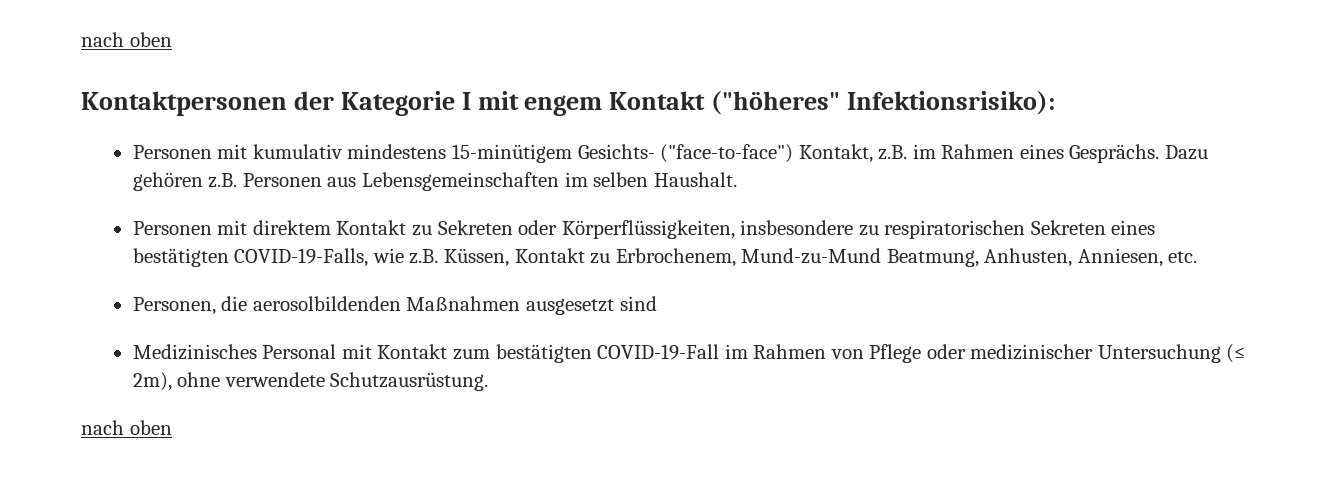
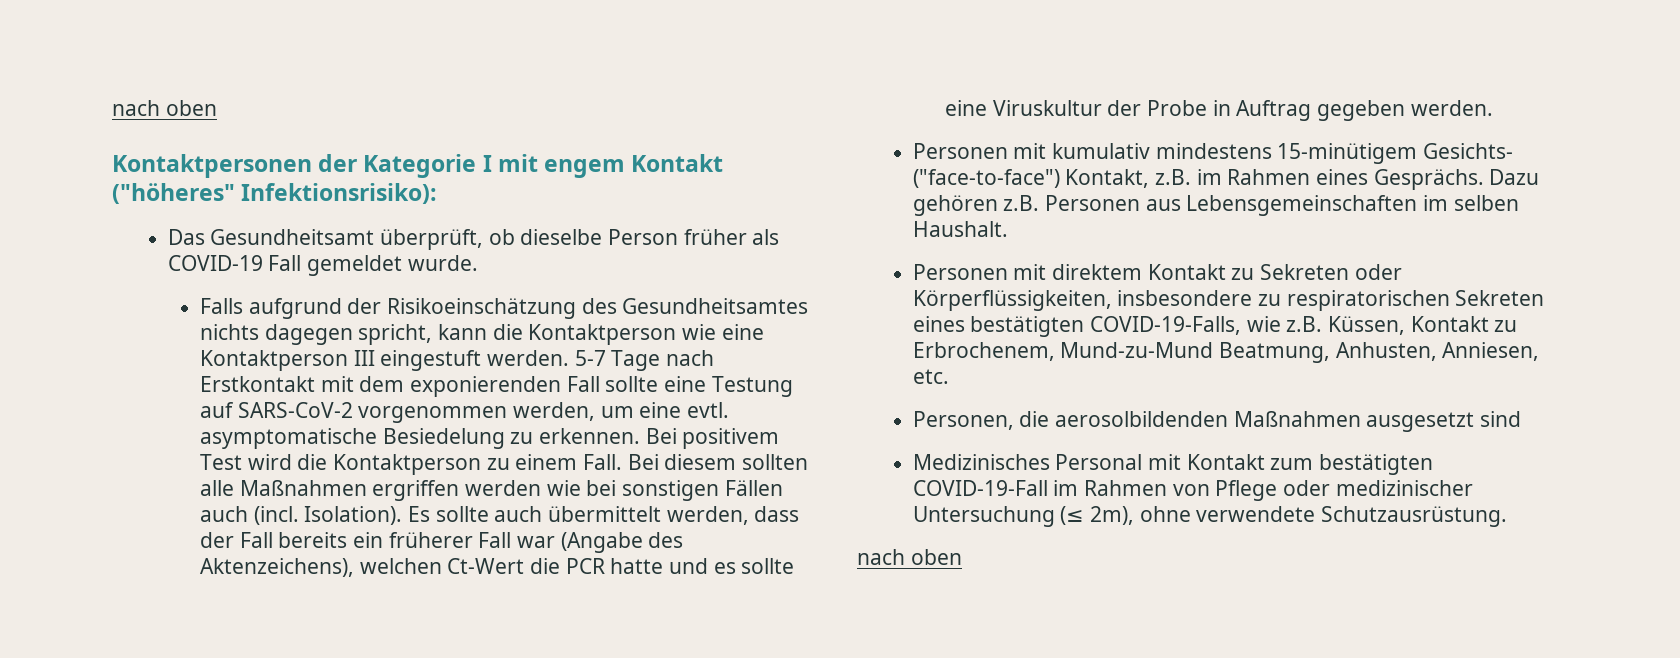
+ Das Gesundheitsamt überprüft, ob dieselbe Person früher als COVID-19 Fall gemeldet wurde.
+ Falls aufgrund der Risikoeinschätzung des Gesundheitsamtes nichts dagegen spricht, kann die Kontaktperson wie eine Kontaktperson III eingestuft werden. 5-7 Tage nach Erstkontakt mit dem exponierenden Fall sollte eine Testung auf SARS-CoV-2 vorgenommen werden, um eine evtl. asymptomatische Besiedelung zu erkennen. Bei positivem Test wird die Kontaktperson zu einem Fall. Bei diesem sollten alle Maßnahmen ergriffen werden wie bei sonstigen Fällen auch (incl. Isolation). Es sollte auch übermittelt werden, dass der Fall bereits ein früherer Fall war (Angabe des Aktenzeichens), welchen Ct-Wert die PCR hatte und es sollte eine Viruskultur der Probe in Auftrag gegeben werden.

